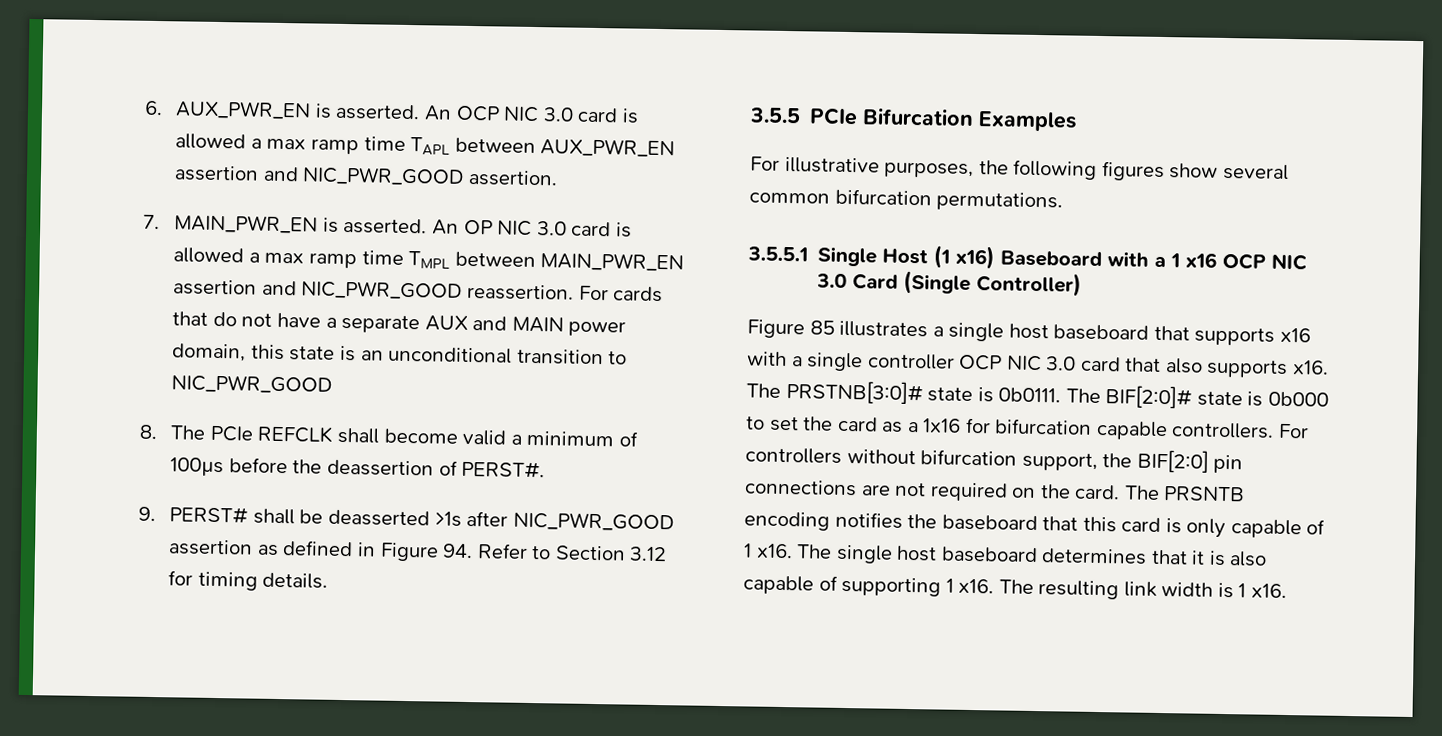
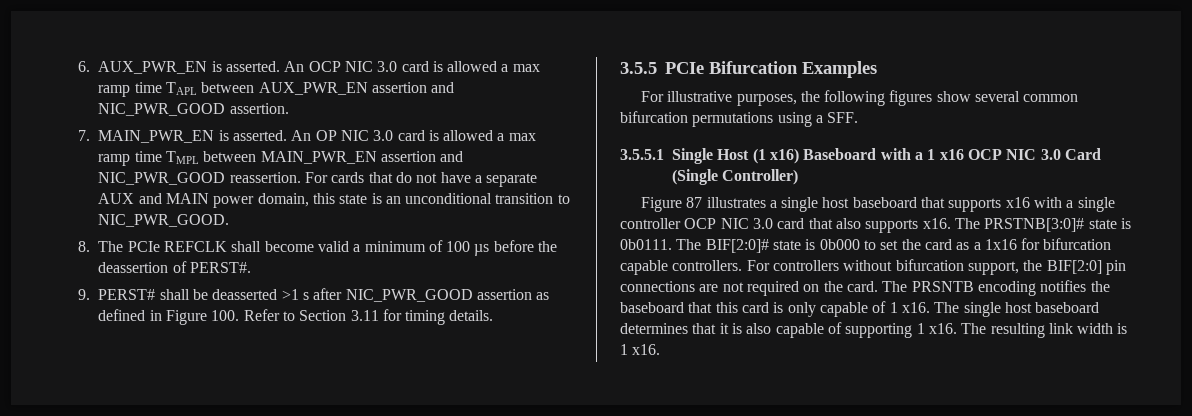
- For cards that do not have a separate AUX and MAIN power domain, this state is an unconditional transition to NIC_PWR_GOOD
+ For cards that do not have a separate AUX and MAIN power domain, this state is an unconditional transition to NIC_PWR_GOOD.
- 8. The PCIe REFCLK shall become valid a minimum of 100µs before the deassertion of PERST#.
+ 8. The PCIe REFCLK shall become valid a minimum of 100 µs before the deassertion of PERST#.
- 9. PERST# shall be deasserted >1s after NIC_PWR_GOOD assertion as defined in Figure 94. Refer to Section 3.12 for timing details.
+ 9. PERST# shall be deasserted >1 s after NIC_PWR_GOOD assertion as defined in Figure 100. Refer to Section 3.11 for timing details.
- For illustrative purposes, the following figures show several common bifurcation permutations.
+ For illustrative purposes, the following figures show several common bifurcation permutations using a SFF.
- Figure 85 illustrates a single host baseboard that supports x16 with a single controller OCP NIC 3.0 card that also supports x16.
+ Figure 87 illustrates a single host baseboard that supports x16 with a single controller OCP NIC 3.0 card that also supports x16.

